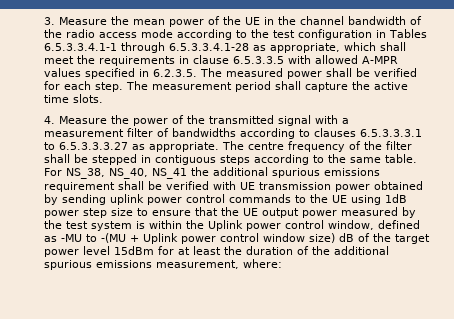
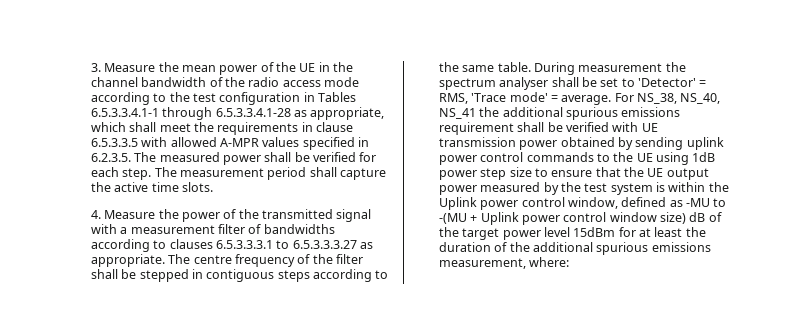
+ During measurement the spectrum analyser shall be set to 'Detector' = RMS, 'Trace mode' = average.

